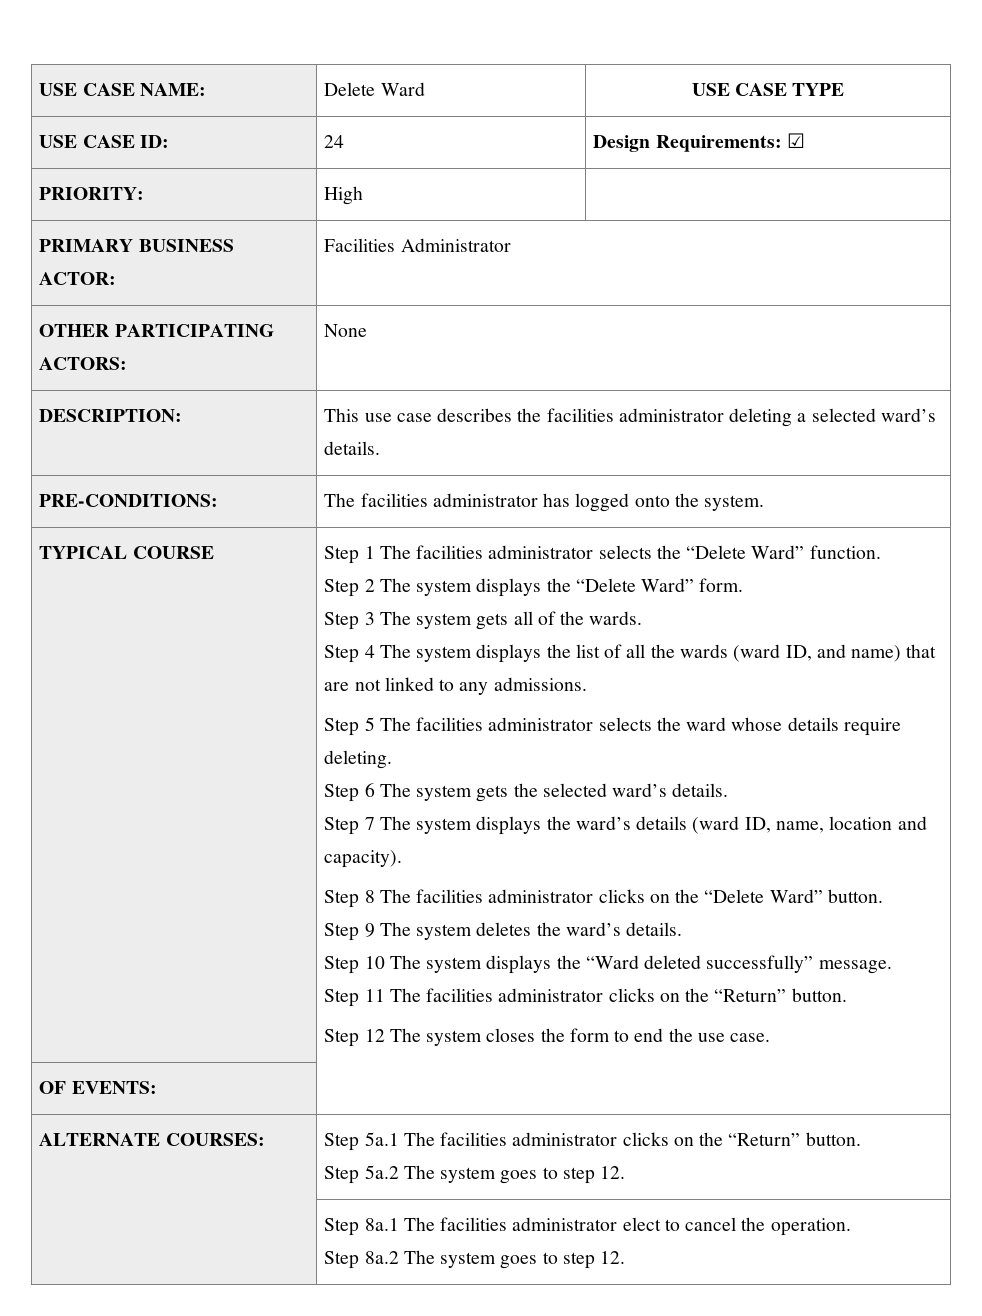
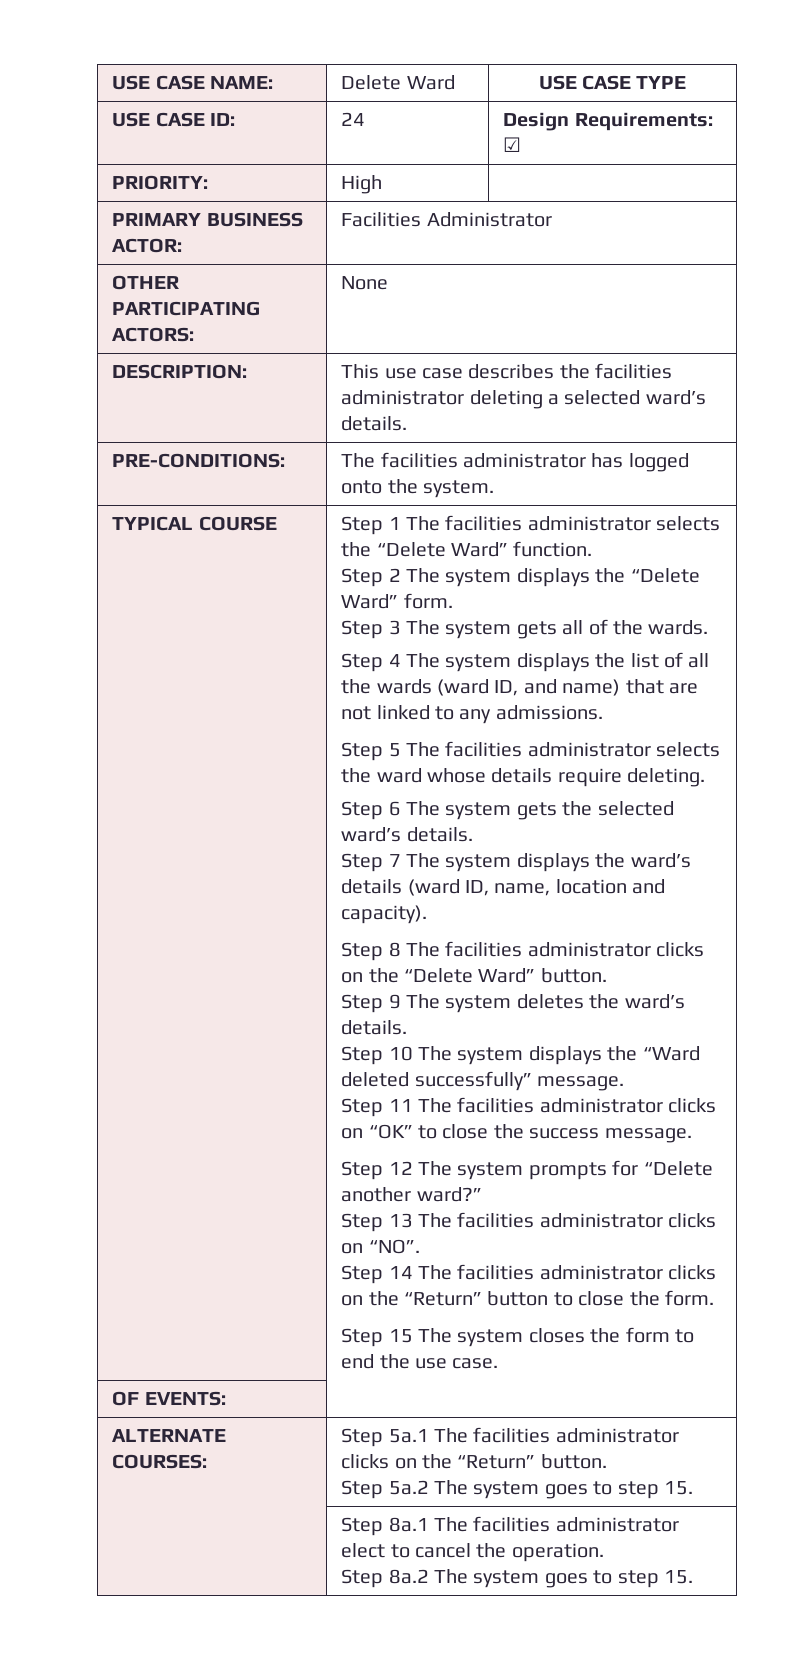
- Step 11 The facilities administrator clicks on the “Return” button.
- Step 12 The system closes the form to end the use case.
+ Step 11 The facilities administrator clicks on “OK” to close the success message.
+ Step 12 The system prompts for “Delete another ward?”
+ Step 13 The facilities administrator clicks on “NO”.
+ Step 14 The facilities administrator clicks on the “Return” button to close the form.
+ Step 15 The system closes the form to end the use case.
  ALTERNATE COURSES: | Step 5a.1 The facilities administrator clicks on the “Return” button.
- Step 5a.2 The system goes to step 12.
+ Step 5a.2 The system goes to step 15.
  | Step 8a.1 The facilities administrator elect to cancel the operation.
- Step 8a.2 The system goes to step 12.
+ Step 8a.2 The system goes to step 15.

